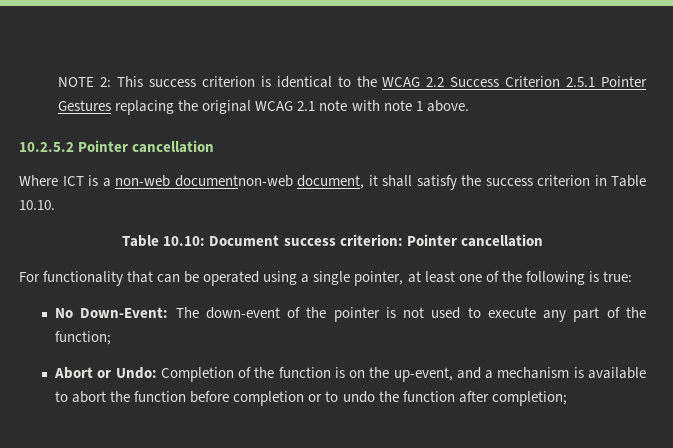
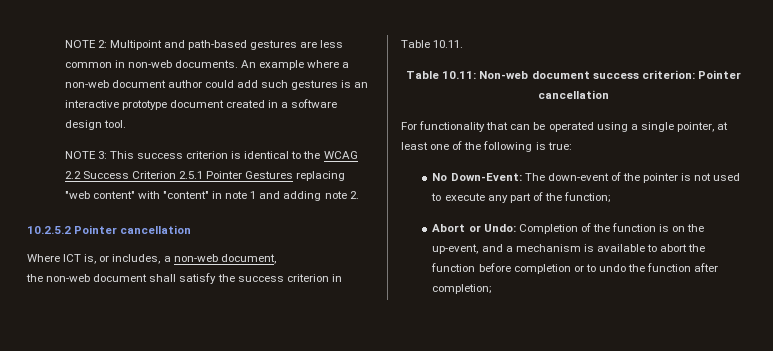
- NOTE 2: This success criterion is identical to the WCAG 2.2 Success Criterion 2.5.1 Pointer Gestures replacing the original WCAG 2.1 note with note 1 above.
+ NOTE 2: Multipoint and path-based gestures are less common in non-web documents. An example where a non-web document author could add such gestures is an interactive prototype document created in a software design tool.
+ NOTE 3: This success criterion is identical to the WCAG 2.2 Success Criterion 2.5.1 Pointer Gestures replacing "web content" with "content" in note 1 and adding note 2.
- Where ICT is a non-web documentnon-web document, it shall satisfy the success criterion in Table 10.10.
- Table 10.10: Document success criterion: Pointer cancellation
+ Where ICT is, or includes, a non-web document,
+ the non-web document shall satisfy the success criterion in Table 10.11.
+ Table 10.11: Non-web document success criterion: Pointer cancellation

